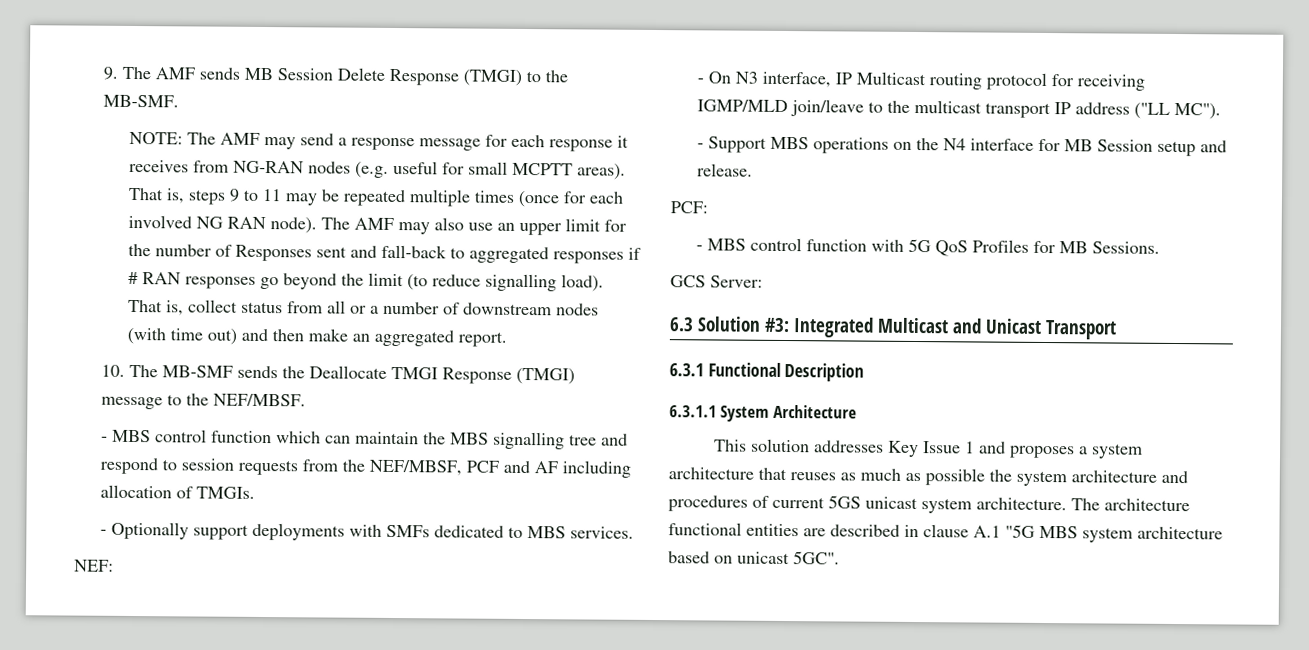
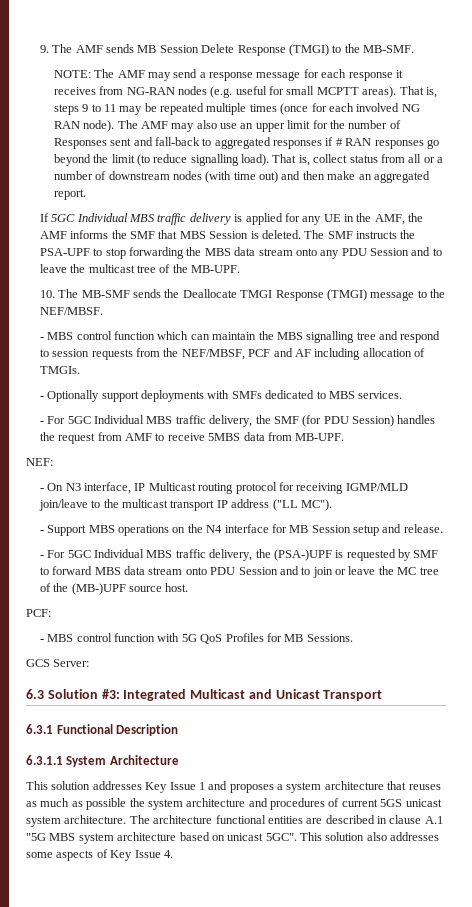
+ If 5GC Individual MBS traffic delivery is applied for any UE in the AMF, the AMF informs the SMF that MBS Session is deleted. The SMF instructs the PSA-UPF to stop forwarding the MBS data stream onto any PDU Session and to leave the multicast tree of the MB-UPF.
+ - For 5GC Individual MBS traffic delivery, the SMF (for PDU Session) handles the request from AMF to receive 5MBS data from MB-UPF.
+ - For 5GC Individual MBS traffic delivery, the (PSA-)UPF is requested by SMF to forward MBS data stream onto PDU Session and to join or leave the MC tree of the (MB-)UPF source host.
+ This solution also addresses some aspects of Key Issue 4.

